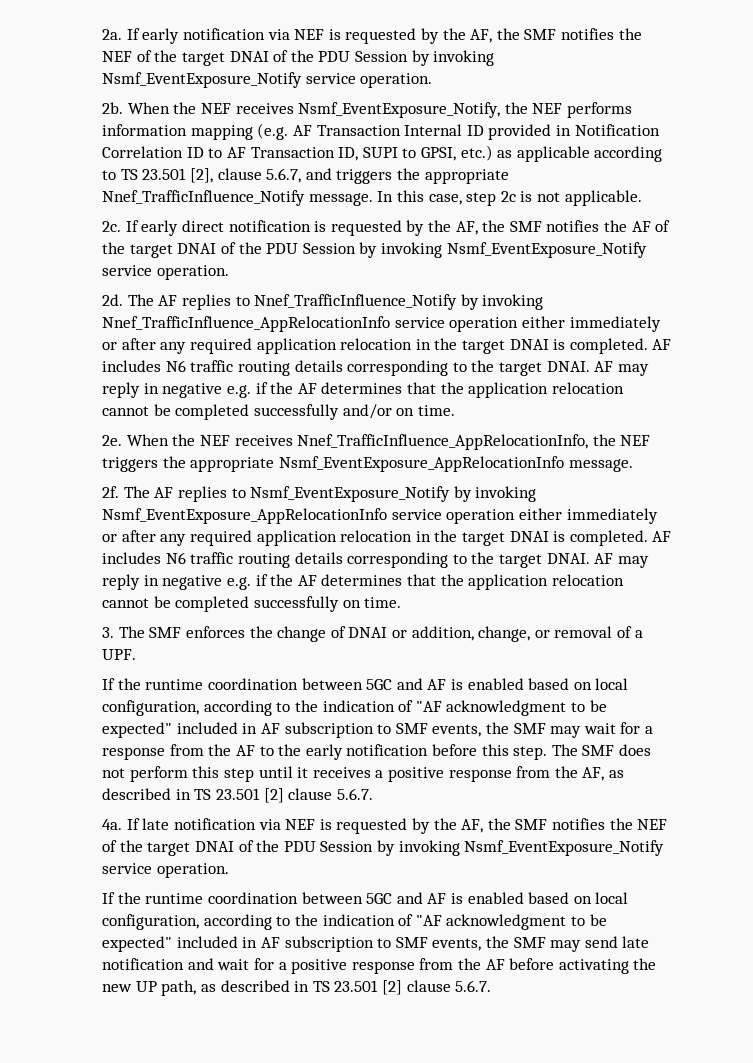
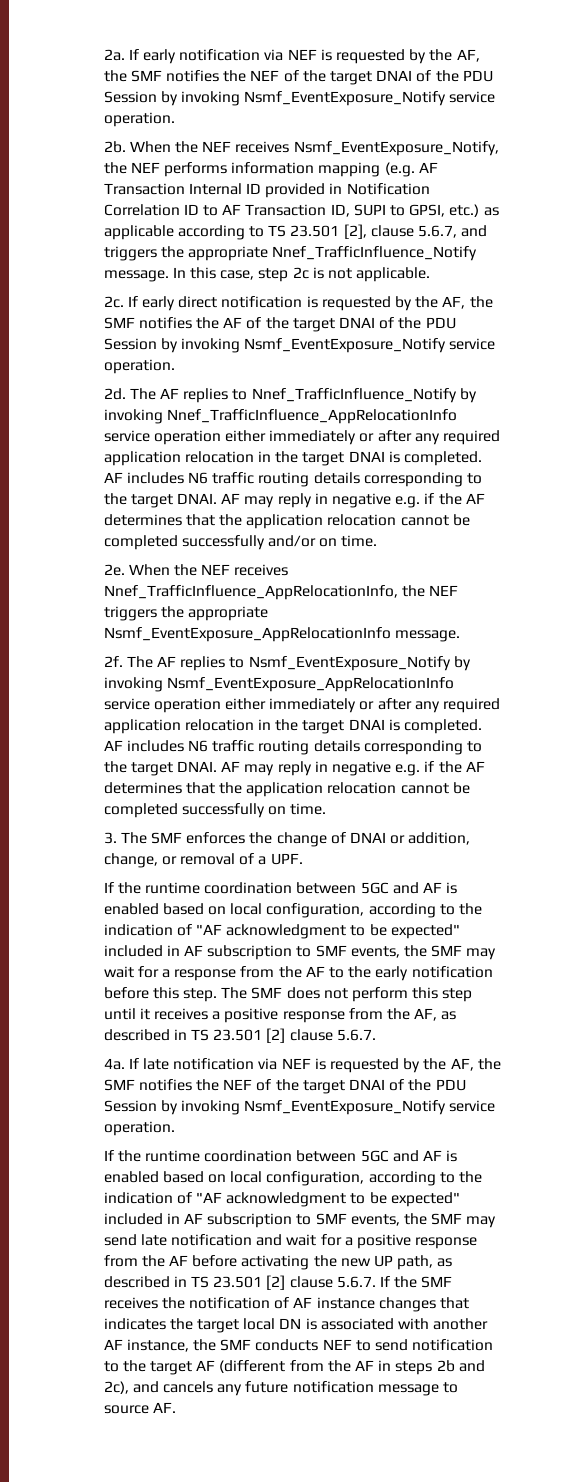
- If the runtime coordination between 5GC and AF is enabled based on local configuration, according to the indication of "AF acknowledgment to be expected" included in AF subscription to SMF events, the SMF may send late notification and wait for a positive response from the AF before activating the new UP path, as described in TS 23.501 [2] clause 5.6.7.
+ If the runtime coordination between 5GC and AF is enabled based on local configuration, according to the indication of "AF acknowledgment to be expected" included in AF subscription to SMF events, the SMF may send late notification and wait for a positive response from the AF before activating the new UP path, as described in TS 23.501 [2] clause 5.6.7. If the SMF receives the notification of AF instance changes that indicates the target local DN is associated with another AF instance, the SMF conducts NEF to send notification to the target AF (different from the AF in steps 2b and 2c), and cancels any future notification message to source AF.

